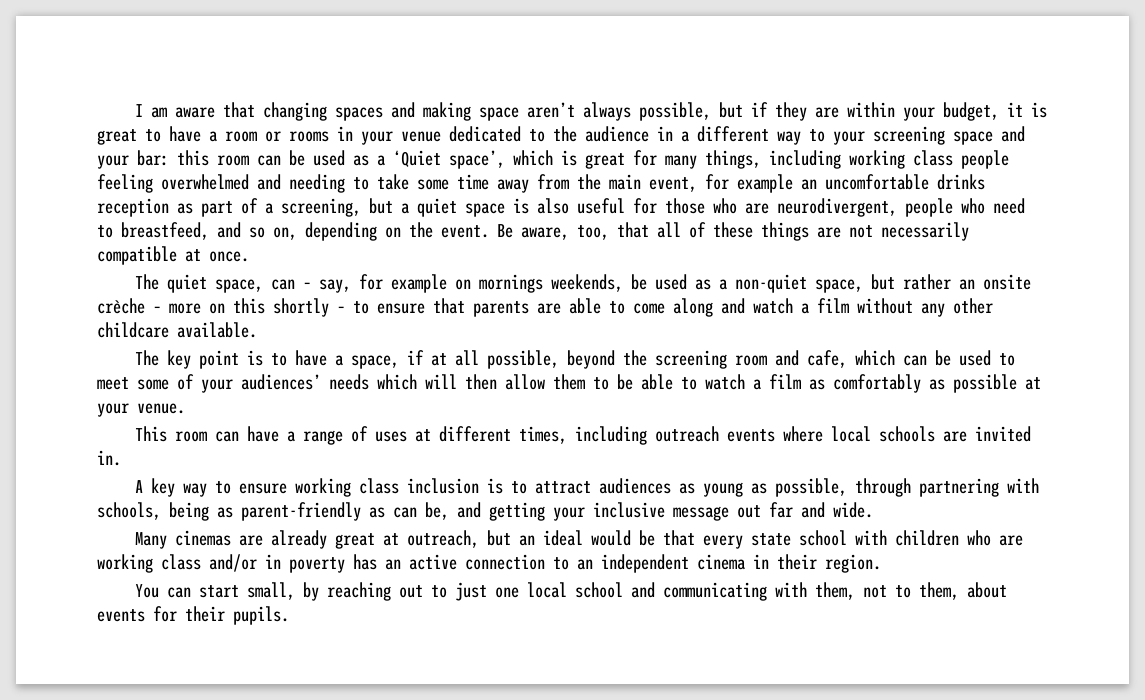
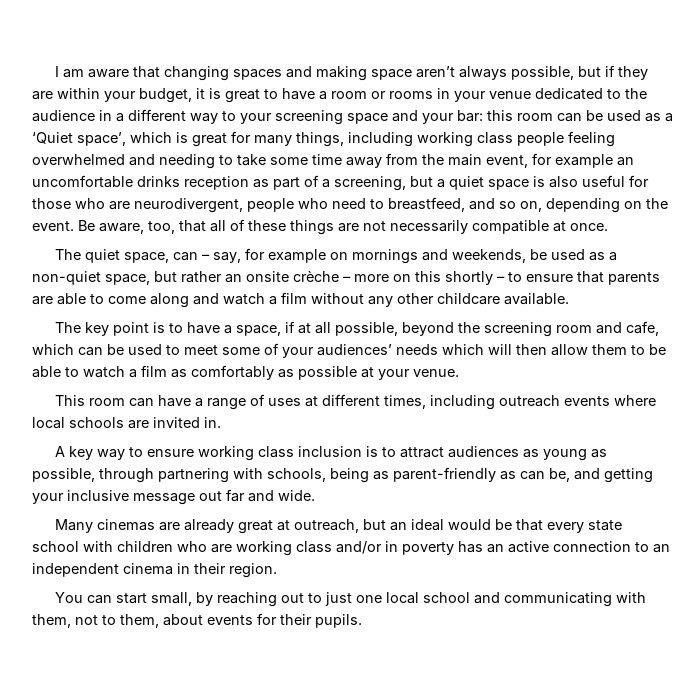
- The quiet space, can – say, for example on mornings weekends, be used as a non-quiet space, but rather an onsite crèche – more on this shortly – to ensure that parents are able to come along and watch a film without any other childcare available.
+ The quiet space, can – say, for example on mornings and weekends, be used as a non-quiet space, but rather an onsite crèche – more on this shortly – to ensure that parents are able to come along and watch a film without any other childcare available.

